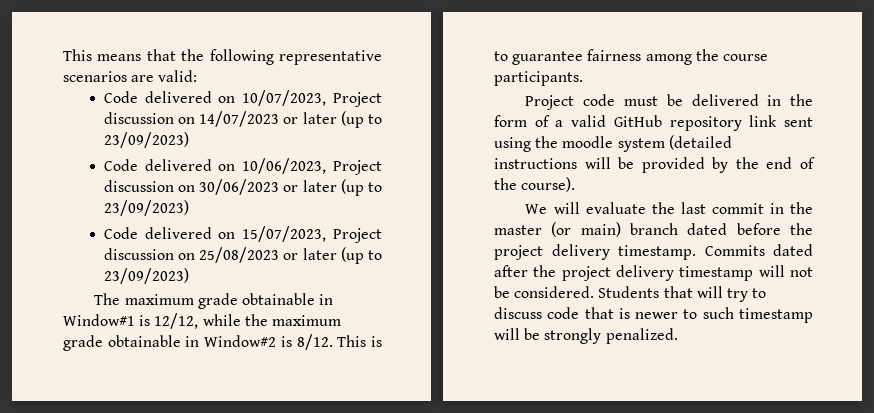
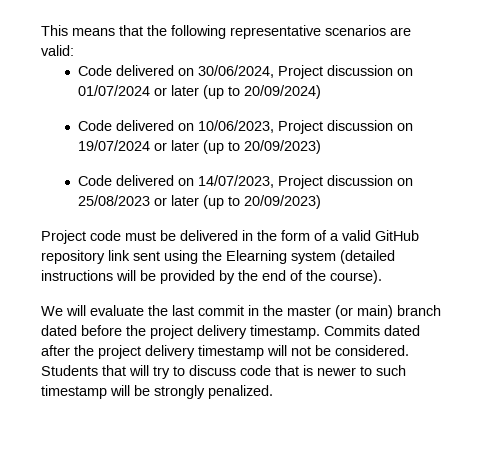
- Code delivered on 10/07/2023, Project discussion on 14/07/2023 or later (up to 23/09/2023)
+ Code delivered on 30/06/2024, Project discussion on 01/07/2024 or later (up to 20/09/2024)
- Code delivered on 10/06/2023, Project discussion on 30/06/2023 or later (up to 23/09/2023)
- Code delivered on 15/07/2023, Project discussion on 25/08/2023 or later (up to 23/09/2023)
- The maximum grade obtainable in Window#1 is 12/12, while the maximum grade obtainable in Window#2 is 8/12. This is to guarantee fairness among the course participants.
+ Code delivered on 10/06/2023, Project discussion on 19/07/2024 or later (up to 20/09/2023)
+ Code delivered on 14/07/2023, Project discussion on 25/08/2023 or later (up to 20/09/2023)
- Project code must be delivered in the form of a valid GitHub repository link sent using the moodle system (detailed instructions will be provided by the end of the course).
+ Project code must be delivered in the form of a valid GitHub repository link sent using the Elearning system (detailed instructions will be provided by the end of the course).

